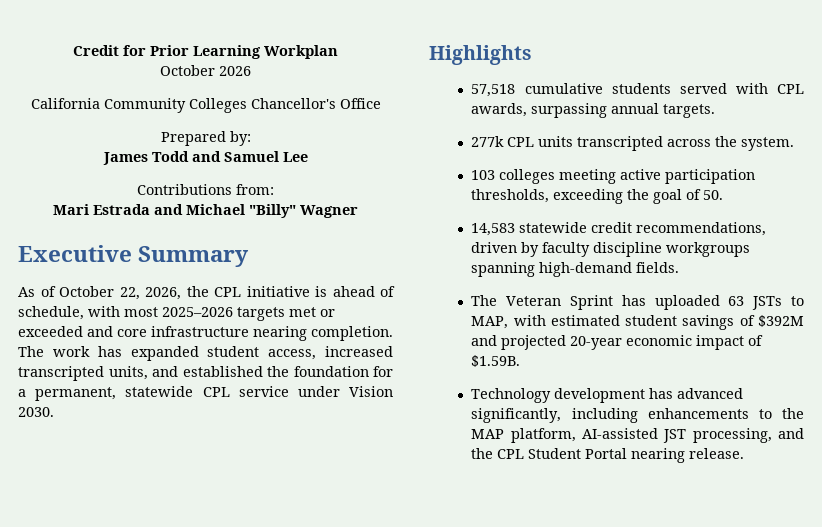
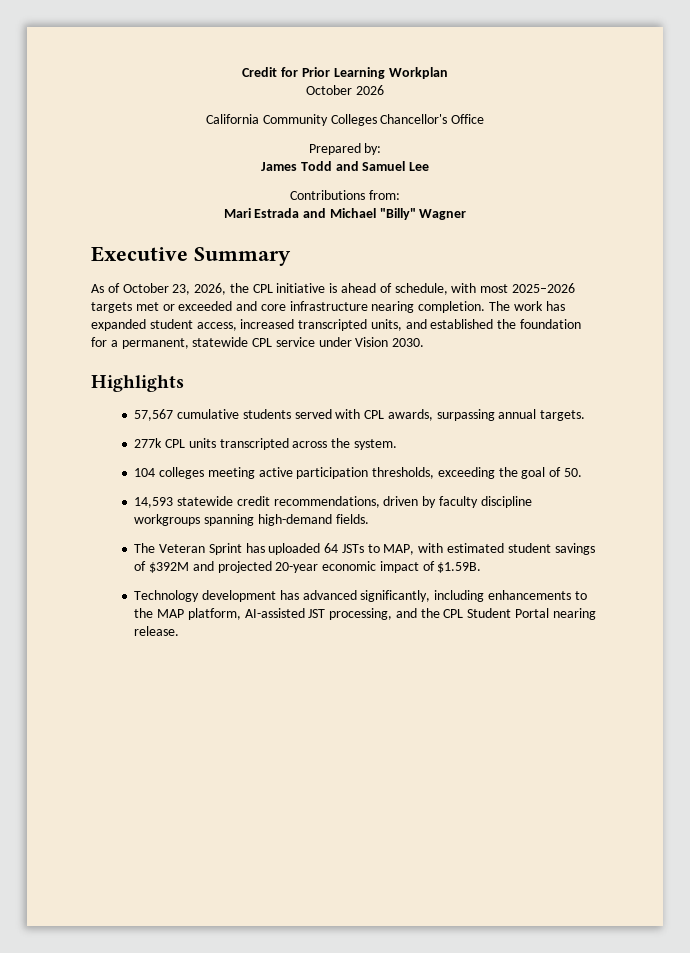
- As of October 22, 2026, the CPL initiative is ahead of schedule, with most 2025–2026 targets met or exceeded and core infrastructure nearing completion.
+ As of October 23, 2026, the CPL initiative is ahead of schedule, with most 2025–2026 targets met or exceeded and core infrastructure nearing completion.
- 57,518 cumulative students served with CPL awards, surpassing annual targets.
+ 57,567 cumulative students served with CPL awards, surpassing annual targets.
- 103 colleges meeting active participation thresholds, exceeding the goal of 50.
+ 104 colleges meeting active participation thresholds, exceeding the goal of 50.
- 14,583 statewide credit recommendations, driven by faculty discipline workgroups spanning high-demand fields.
+ 14,593 statewide credit recommendations, driven by faculty discipline workgroups spanning high-demand fields.
- The Veteran Sprint has uploaded 63 JSTs to MAP, with estimated student savings of $392M and projected 20-year economic impact of $1.59B.
+ The Veteran Sprint has uploaded 64 JSTs to MAP, with estimated student savings of $392M and projected 20-year economic impact of $1.59B.

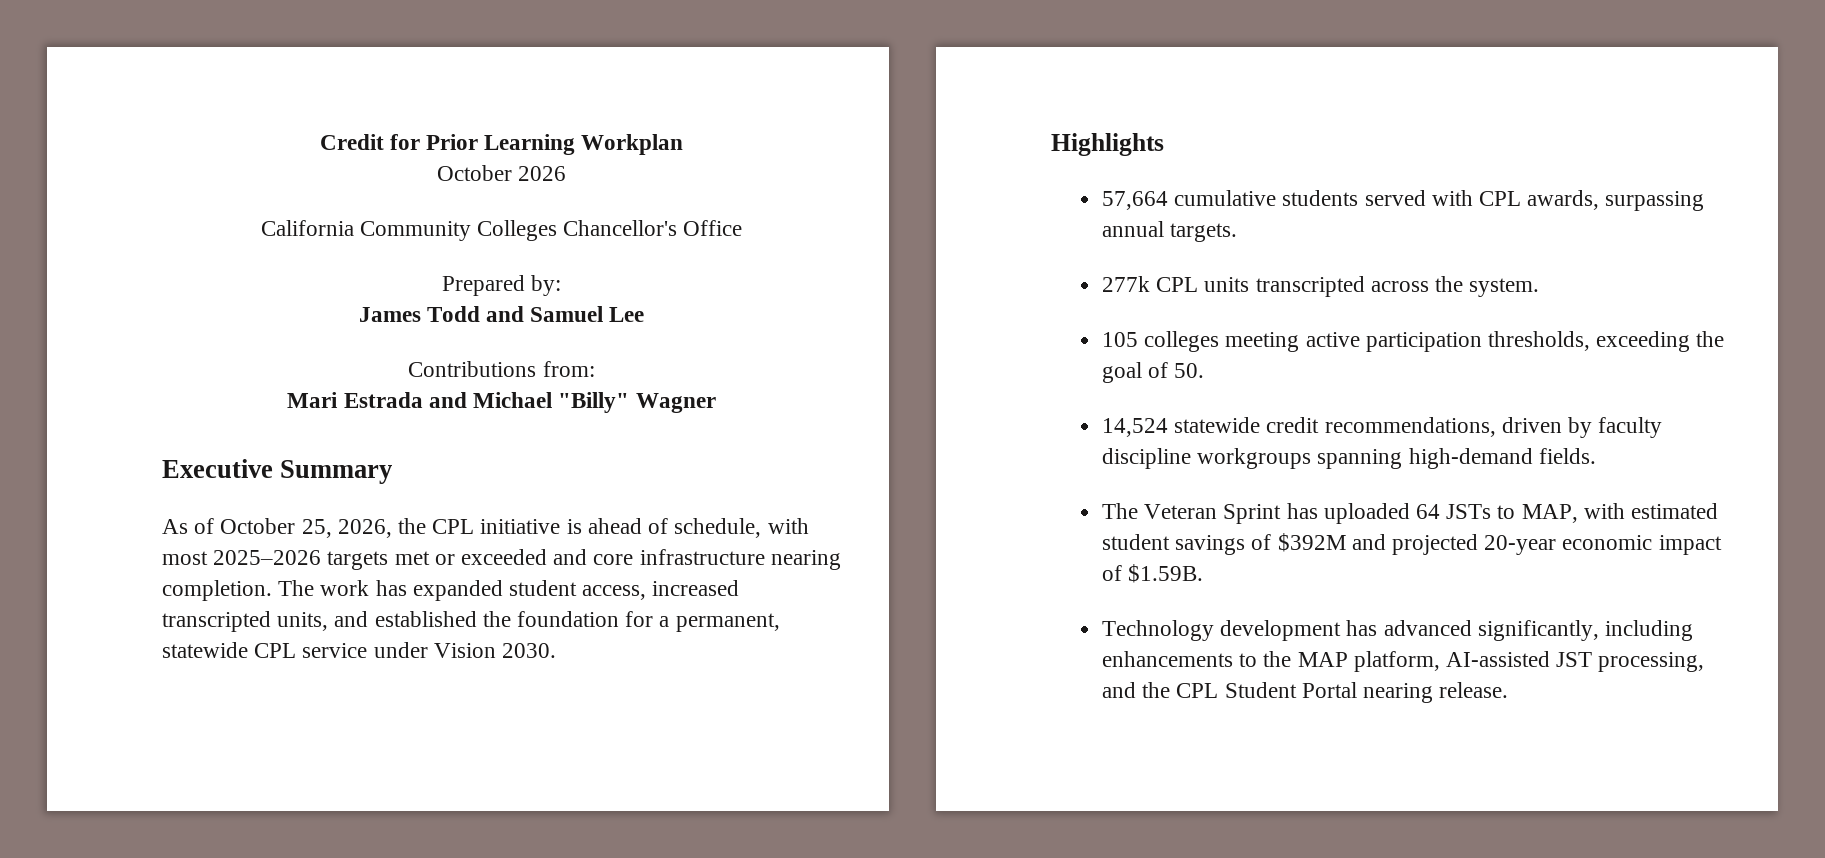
- As of October 23, 2026, the CPL initiative is ahead of schedule, with most 2025–2026 targets met or exceeded and core infrastructure nearing completion.
+ As of October 25, 2026, the CPL initiative is ahead of schedule, with most 2025–2026 targets met or exceeded and core infrastructure nearing completion.
- 57,567 cumulative students served with CPL awards, surpassing annual targets.
+ 57,664 cumulative students served with CPL awards, surpassing annual targets.
- 104 colleges meeting active participation thresholds, exceeding the goal of 50.
+ 105 colleges meeting active participation thresholds, exceeding the goal of 50.
- 14,593 statewide credit recommendations, driven by faculty discipline workgroups spanning high-demand fields.
+ 14,524 statewide credit recommendations, driven by faculty discipline workgroups spanning high-demand fields.

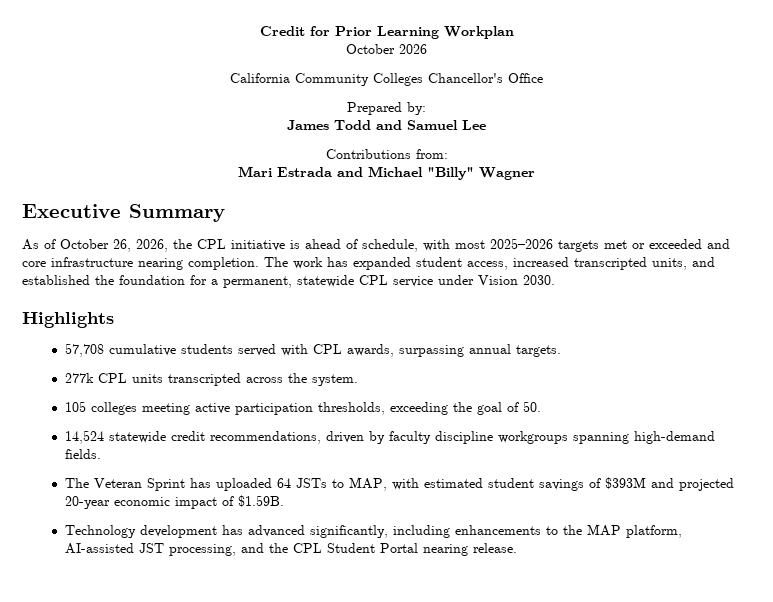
- As of October 25, 2026, the CPL initiative is ahead of schedule, with most 2025–2026 targets met or exceeded and core infrastructure nearing completion.
+ As of October 26, 2026, the CPL initiative is ahead of schedule, with most 2025–2026 targets met or exceeded and core infrastructure nearing completion.
- 57,664 cumulative students served with CPL awards, surpassing annual targets.
+ 57,708 cumulative students served with CPL awards, surpassing annual targets.
- The Veteran Sprint has uploaded 64 JSTs to MAP, with estimated student savings of $392M and projected 20-year economic impact of $1.59B.
+ The Veteran Sprint has uploaded 64 JSTs to MAP, with estimated student savings of $393M and projected 20-year economic impact of $1.59B.

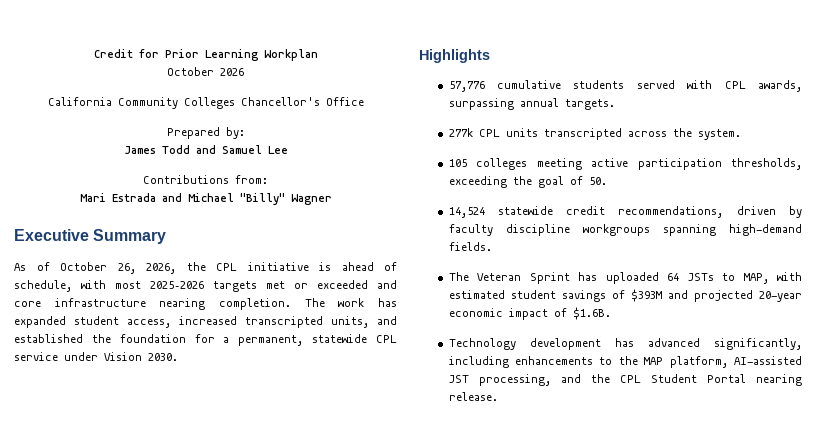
- 57,708 cumulative students served with CPL awards, surpassing annual targets.
+ 57,776 cumulative students served with CPL awards, surpassing annual targets.
- The Veteran Sprint has uploaded 64 JSTs to MAP, with estimated student savings of $393M and projected 20-year economic impact of $1.59B.
+ The Veteran Sprint has uploaded 64 JSTs to MAP, with estimated student savings of $393M and projected 20-year economic impact of $1.6B.

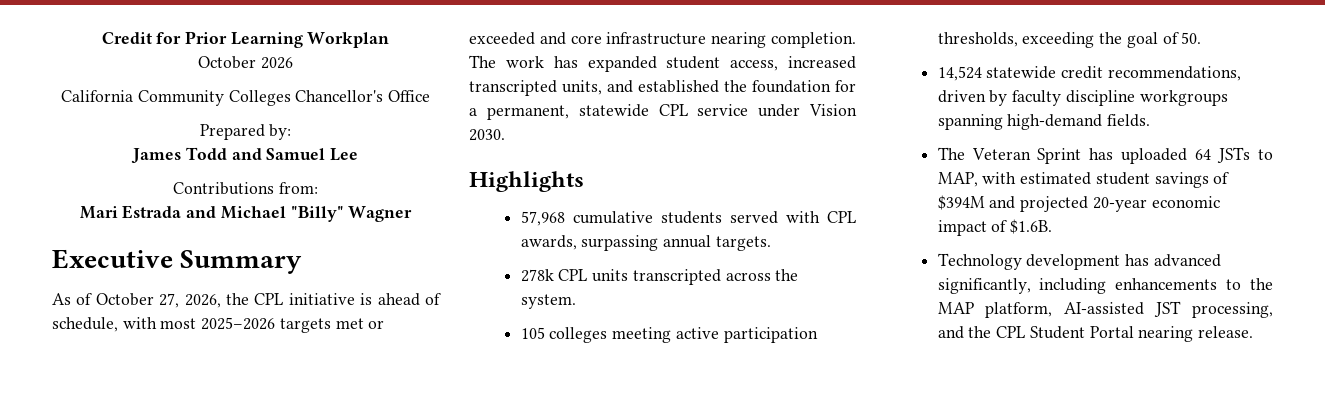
- As of October 26, 2026, the CPL initiative is ahead of schedule, with most 2025–2026 targets met or exceeded and core infrastructure nearing completion.
+ As of October 27, 2026, the CPL initiative is ahead of schedule, with most 2025–2026 targets met or exceeded and core infrastructure nearing completion.
- 57,776 cumulative students served with CPL awards, surpassing annual targets.
+ 57,968 cumulative students served with CPL awards, surpassing annual targets.
- 277k CPL units transcripted across the system.
+ 278k CPL units transcripted across the system.
- The Veteran Sprint has uploaded 64 JSTs to MAP, with estimated student savings of $393M and projected 20-year economic impact of $1.6B.
+ The Veteran Sprint has uploaded 64 JSTs to MAP, with estimated student savings of $394M and projected 20-year economic impact of $1.6B.

